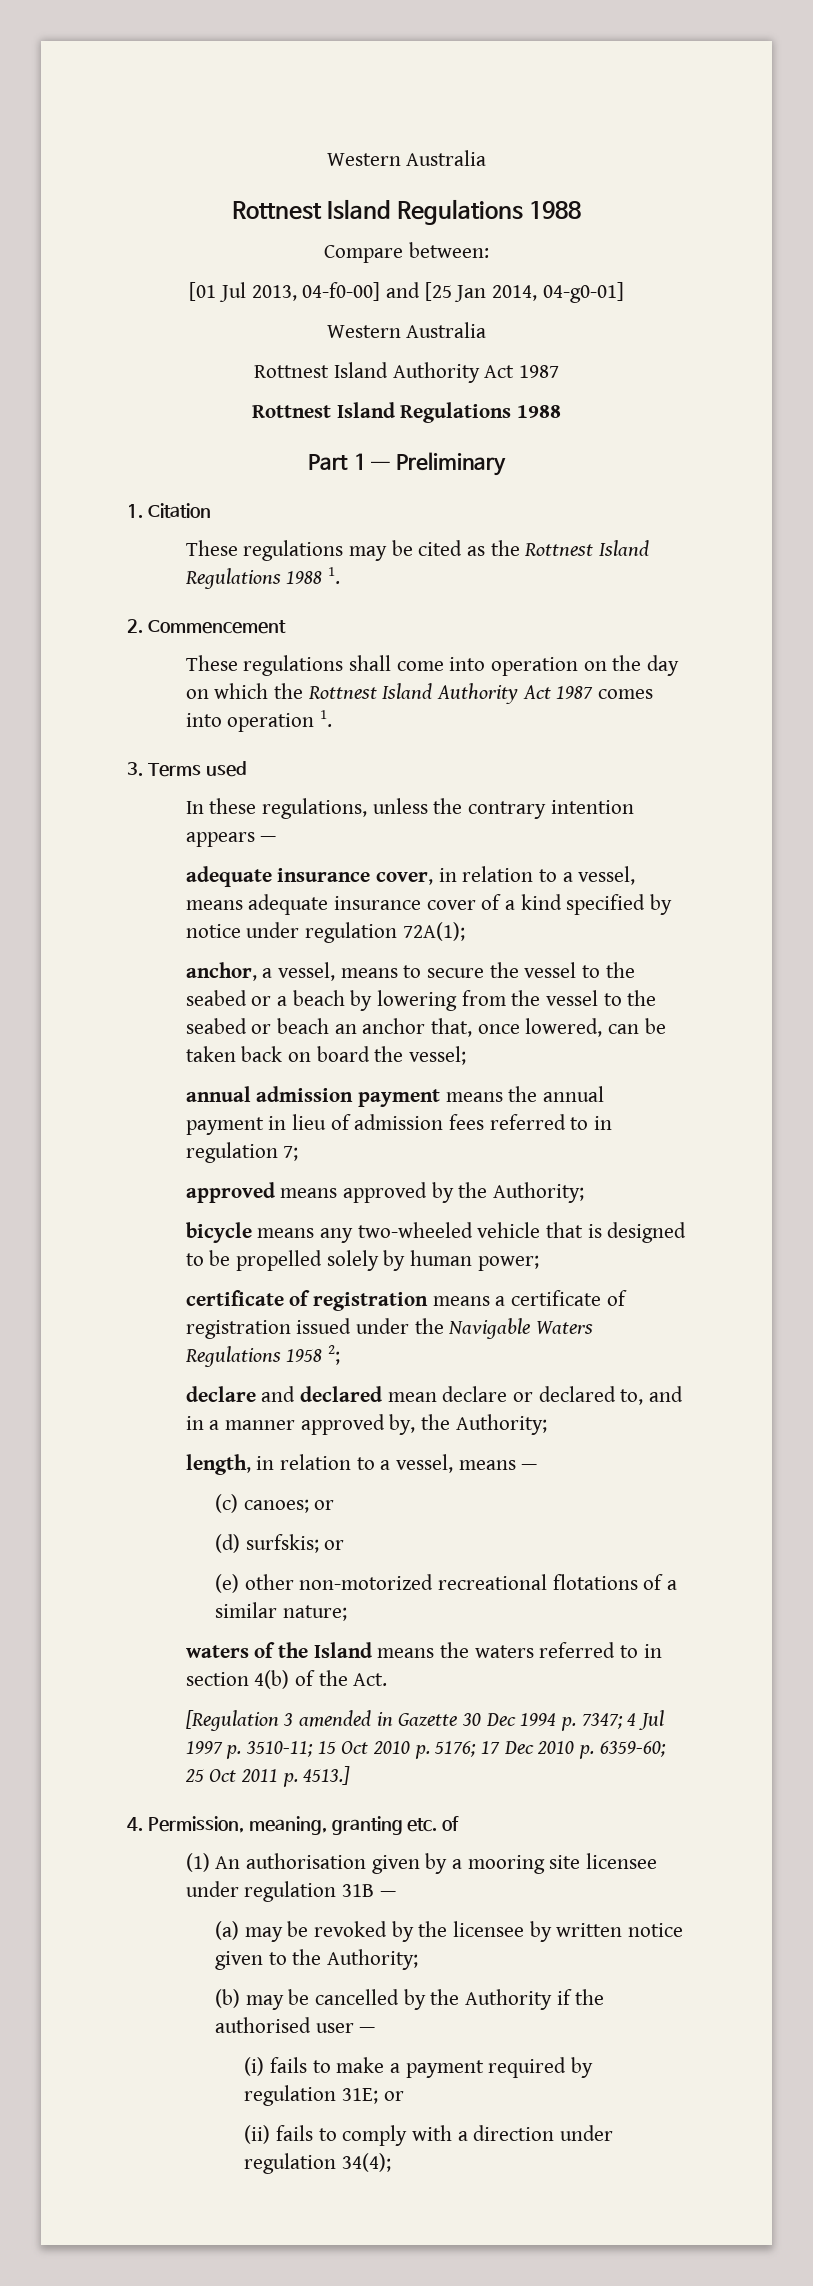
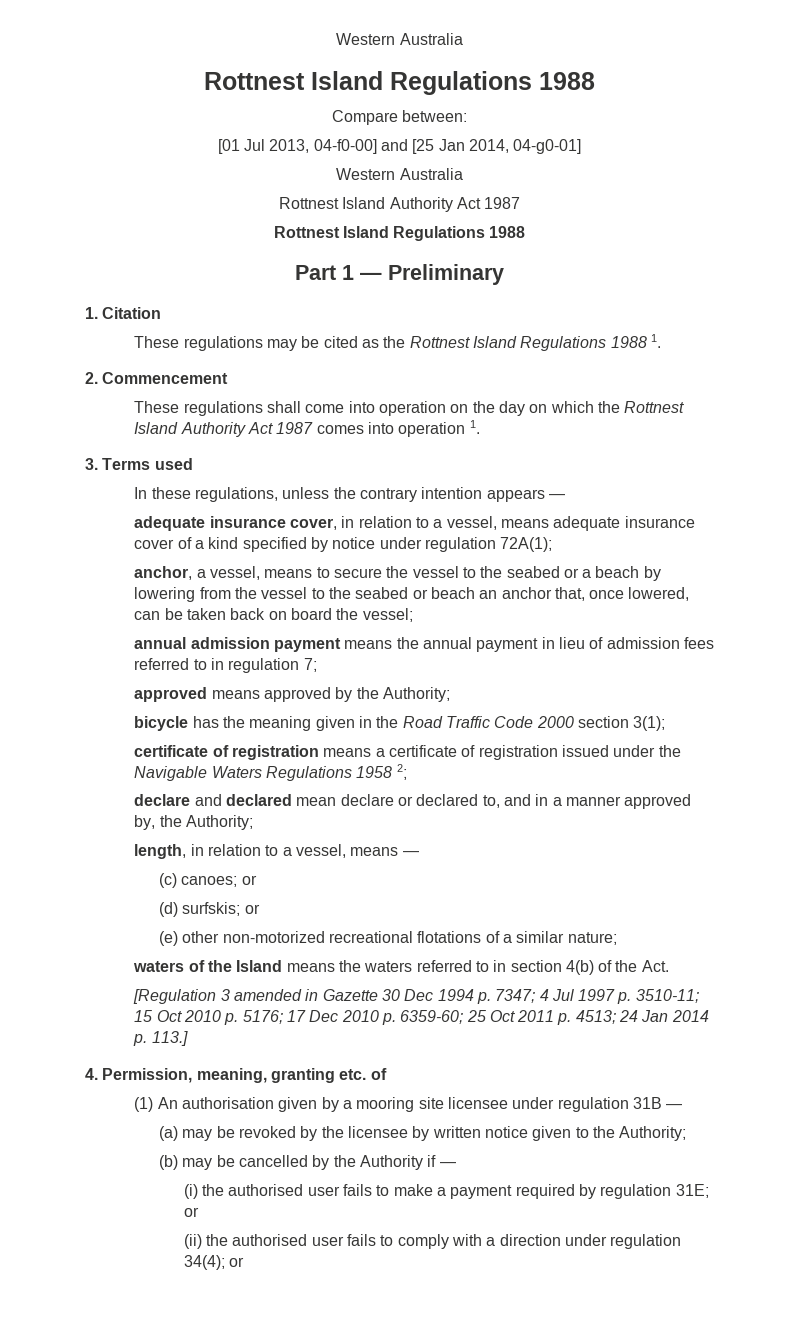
- bicycle means any two-wheeled vehicle that is designed to be propelled solely by human power;
+ bicycle has the meaning given in the Road Traffic Code 2000 section 3(1);
- [Regulation 3 amended in Gazette 30 Dec 1994 p. 7347; 4 Jul 1997 p. 3510-11; 15 Oct 2010 p. 5176; 17 Dec 2010 p. 6359-60; 25 Oct 2011 p. 4513.]
+ [Regulation 3 amended in Gazette 30 Dec 1994 p. 7347; 4 Jul 1997 p. 3510-11; 15 Oct 2010 p. 5176; 17 Dec 2010 p. 6359-60; 25 Oct 2011 p. 4513; 24 Jan 2014 p. 113.]
- (b) may be cancelled by the Authority if the authorised user —
- (i) fails to make a payment required by regulation 31E; or
+ (b) may be cancelled by the Authority if —
+ (i) the authorised user fails to make a payment required by regulation 31E; or
- (ii) fails to comply with a direction under regulation 34(4);
+ (ii) the authorised user fails to comply with a direction under regulation 34(4); or

